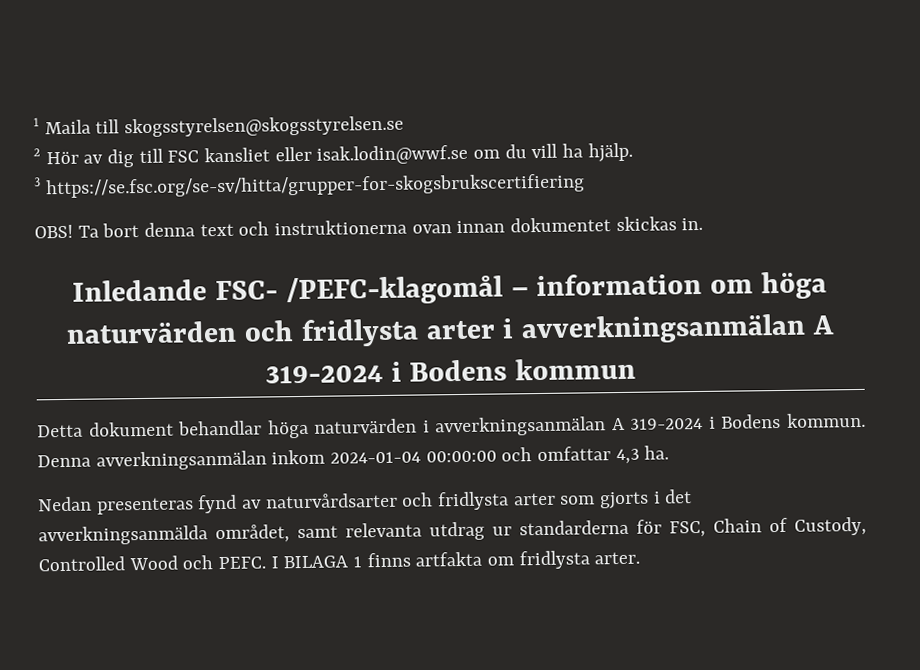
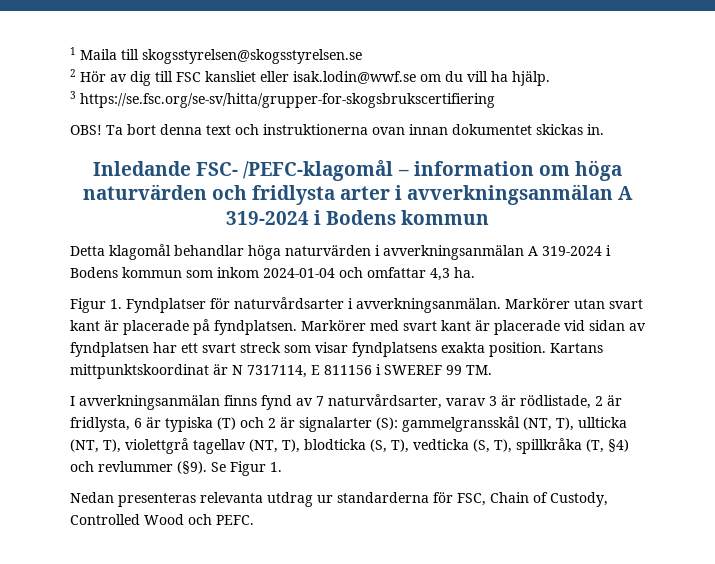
- Detta dokument behandlar höga naturvärden i avverkningsanmälan A 319-2024 i Bodens kommun. Denna avverkningsanmälan inkom 2024-01-04 00:00:00 och omfattar 4,3 ha.
+ Detta klagomål behandlar höga naturvärden i avverkningsanmälan A 319-2024 i Bodens kommun som inkom 2024-01-04 och omfattar 4,3 ha.
- Nedan presenteras fynd av naturvårdsarter och fridlysta arter som gjorts i det avverkningsanmälda området, samt relevanta utdrag ur standarderna för FSC, Chain of Custody, Controlled Wood och PEFC. I BILAGA 1 finns artfakta om fridlysta arter.
+ Figur 1. Fyndplatser för naturvårdsarter i avverkningsanmälan. Markörer utan svart kant är placerade på fyndplatsen. Markörer med svart kant är placerade vid sidan av fyndplatsen har ett svart streck som visar fyndplatsens exakta position. Kartans mittpunktskoordinat är N 7317114, E 811156 i SWEREF 99 TM.
+ I avverkningsanmälan finns fynd av 7 naturvårdsarter, varav 3 är rödlistade, 2 är fridlysta, 6 är typiska (T) och 2 är signalarter (S): gammelgransskål (NT, T), ullticka (NT, T), violettgrå tagellav (NT, T), blodticka (S, T), vedticka (S, T), spillkråka (T, §4) och revlummer (§9). Se Figur 1.
+ Nedan presenteras relevanta utdrag ur standarderna för FSC, Chain of Custody, Controlled Wood och PEFC.

